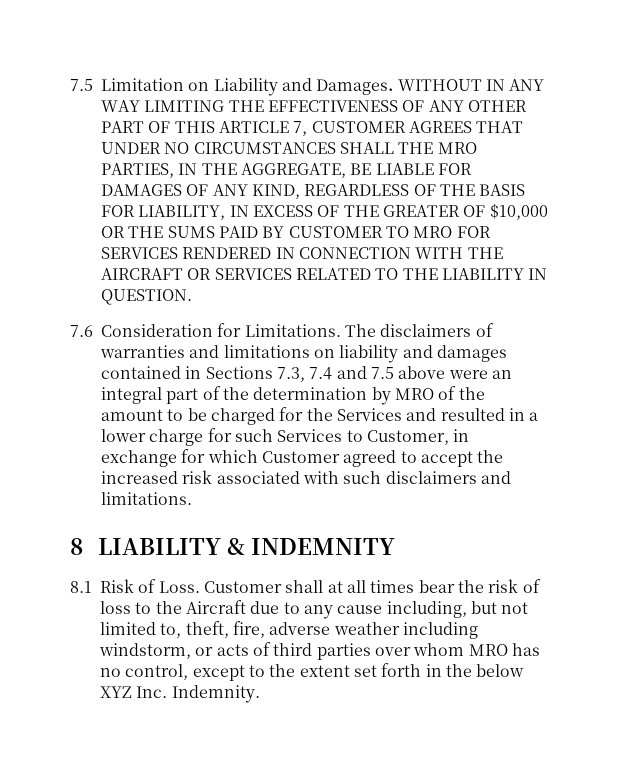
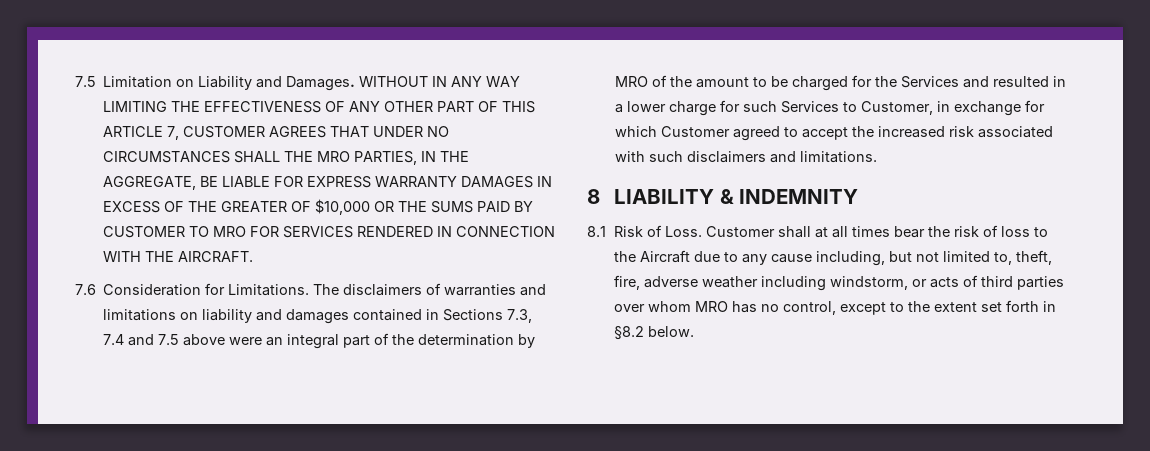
- WITHOUT IN ANY WAY LIMITING THE EFFECTIVENESS OF ANY OTHER PART OF THIS ARTICLE 7, CUSTOMER AGREES THAT UNDER NO CIRCUMSTANCES SHALL THE MRO PARTIES, IN THE AGGREGATE, BE LIABLE FOR DAMAGES OF ANY KIND, REGARDLESS OF THE BASIS FOR LIABILITY, IN EXCESS OF THE GREATER OF $10,000 OR THE SUMS PAID BY CUSTOMER TO MRO FOR SERVICES RENDERED IN CONNECTION WITH THE AIRCRAFT OR SERVICES RELATED TO THE LIABILITY IN QUESTION.
+ WITHOUT IN ANY WAY LIMITING THE EFFECTIVENESS OF ANY OTHER PART OF THIS ARTICLE 7, CUSTOMER AGREES THAT UNDER NO CIRCUMSTANCES SHALL THE MRO PARTIES, IN THE AGGREGATE, BE LIABLE FOR EXPRESS WARRANTY DAMAGES IN EXCESS OF THE GREATER OF $10,000 OR THE SUMS PAID BY CUSTOMER TO MRO FOR SERVICES RENDERED IN CONNECTION WITH THE AIRCRAFT.
- Customer shall at all times bear the risk of loss to the Aircraft due to any cause including, but not limited to, theft, fire, adverse weather including windstorm, or acts of third parties over whom MRO has no control, except to the extent set forth in the below XYZ Inc. Indemnity.
+ Customer shall at all times bear the risk of loss to the Aircraft due to any cause including, but not limited to, theft, fire, adverse weather including windstorm, or acts of third parties over whom MRO has no control, except to the extent set forth in §8.2 below.

